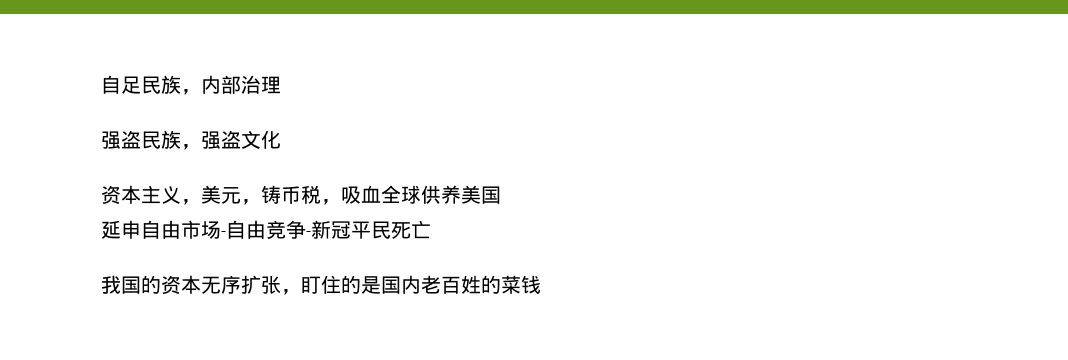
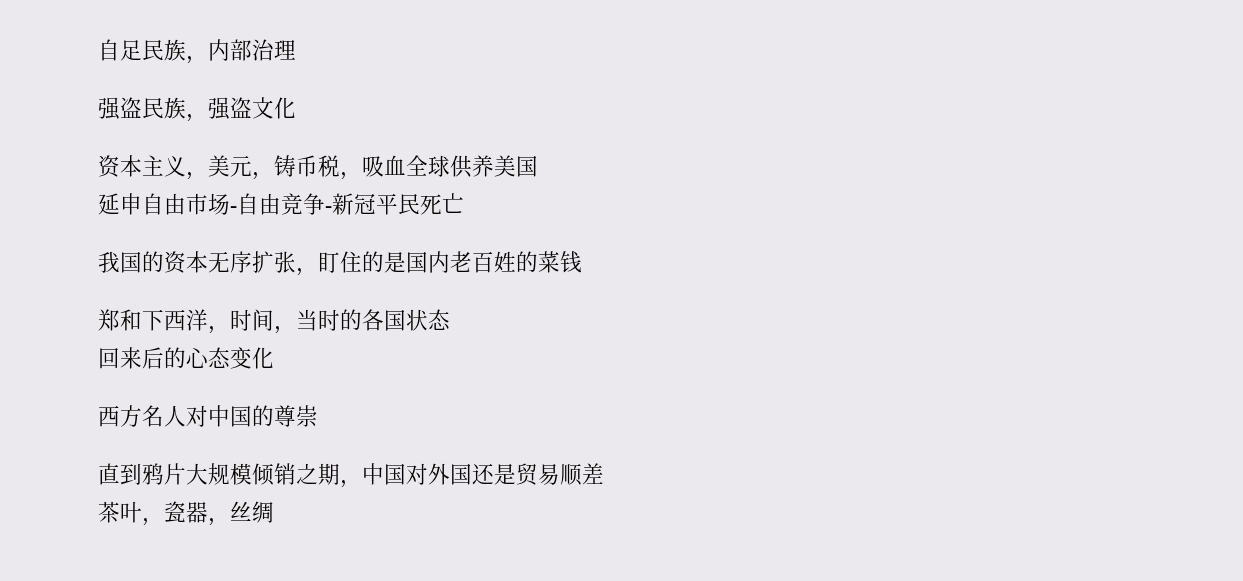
+ 郑和下西洋，时间，当时的各国状态
+ 回来后的心态变化
+ 西方名人对中国的尊崇
+ 直到鸦片大规模倾销之期，中国对外国还是贸易顺差
+ 茶叶，瓷器，丝绸

